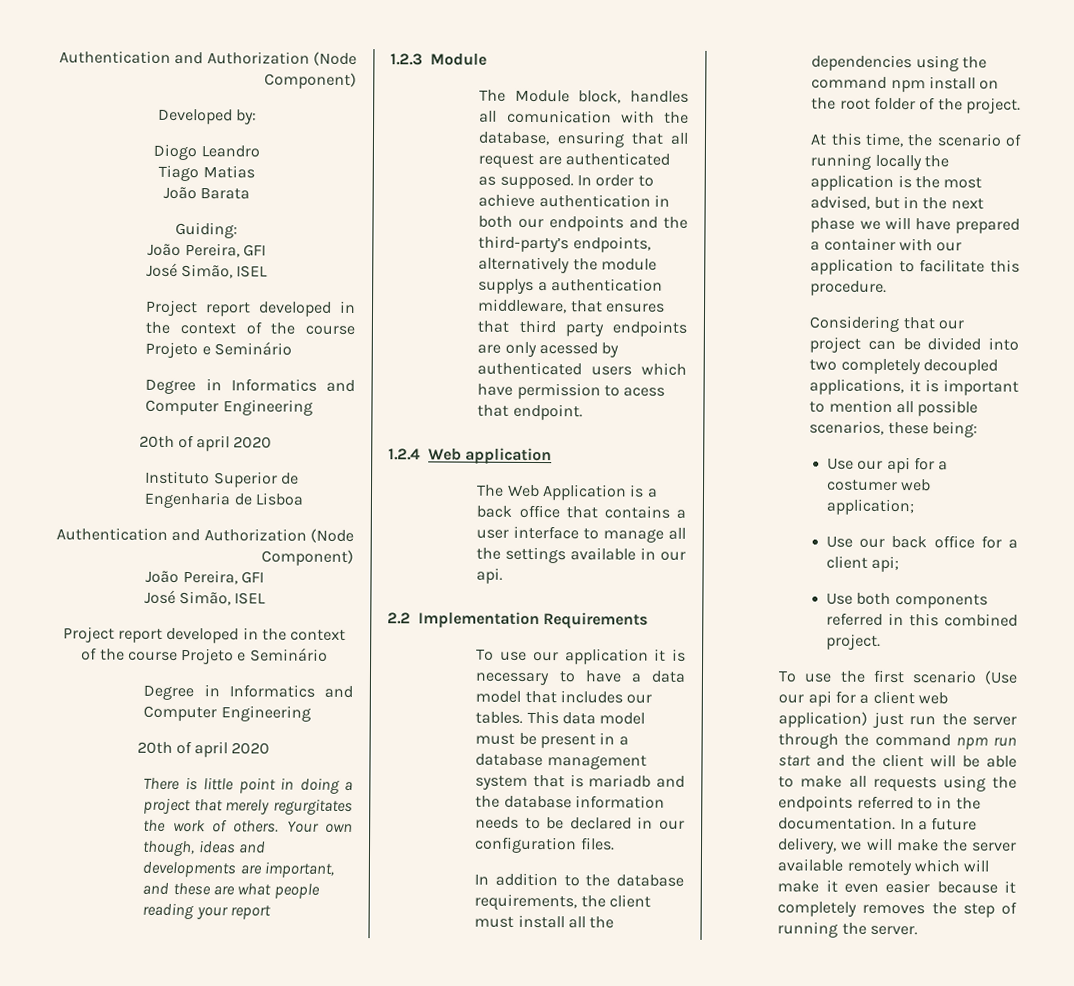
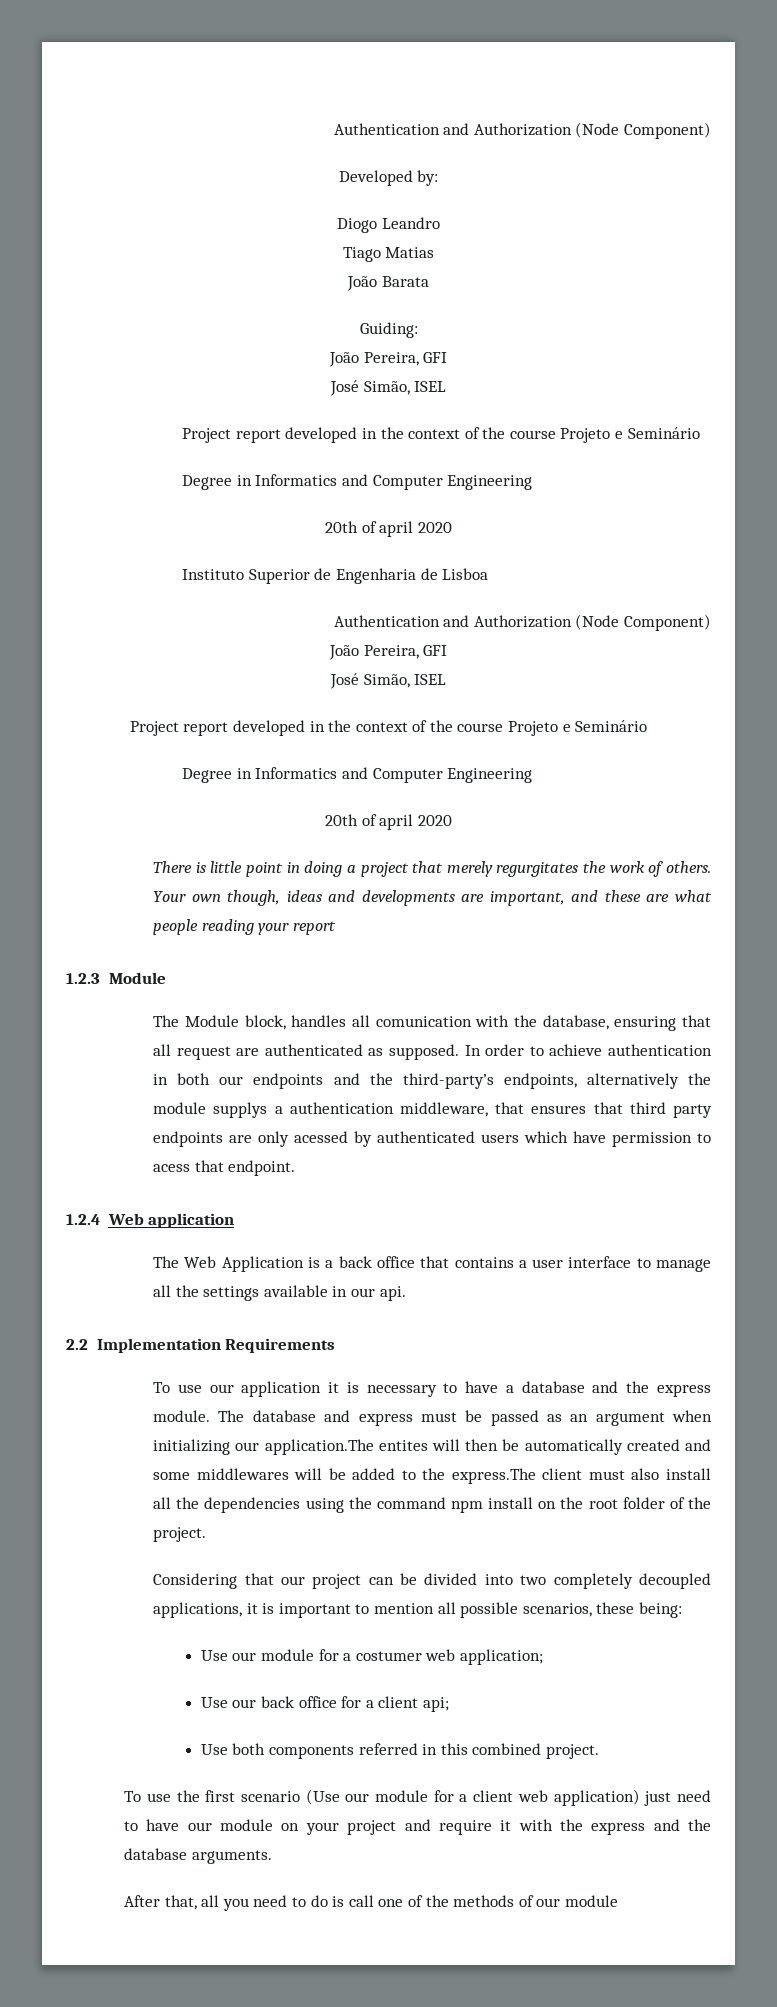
- To use our application it is necessary to have a data model that includes our tables. This data model must be present in a database management system that is mariadb and the database information needs to be declared in our configuration files.
- In addition to the database requirements, the client must install all the dependencies using the command npm install on the root folder of the project.
+ To use our application it is necessary to have a database and the express module. The database and express must be passed as an argument when initializing our application.The entites will then be automatically created and some middlewares will be added to the express.The client must also install all the dependencies using the command npm install on the root folder of the project.
- At this time, the scenario of running locally the application is the most advised, but in the next phase we will have prepared a container with our application to facilitate this procedure.
- Use our api for a costumer web application;
+ Use our module for a costumer web application;
- To use the first scenario (Use our api for a client web application) just run the server through the command npm run start and the client will be able to make all requests using the endpoints referred to in the documentation. In a future delivery, we will make the server available remotely which will make it even easier because it completely removes the step of running the server.
+ To use the first scenario (Use our module for a client web application) just need to have our module on your project and require it with the express and the database arguments.
+ After that, all you need to do is call one of the methods of our module

